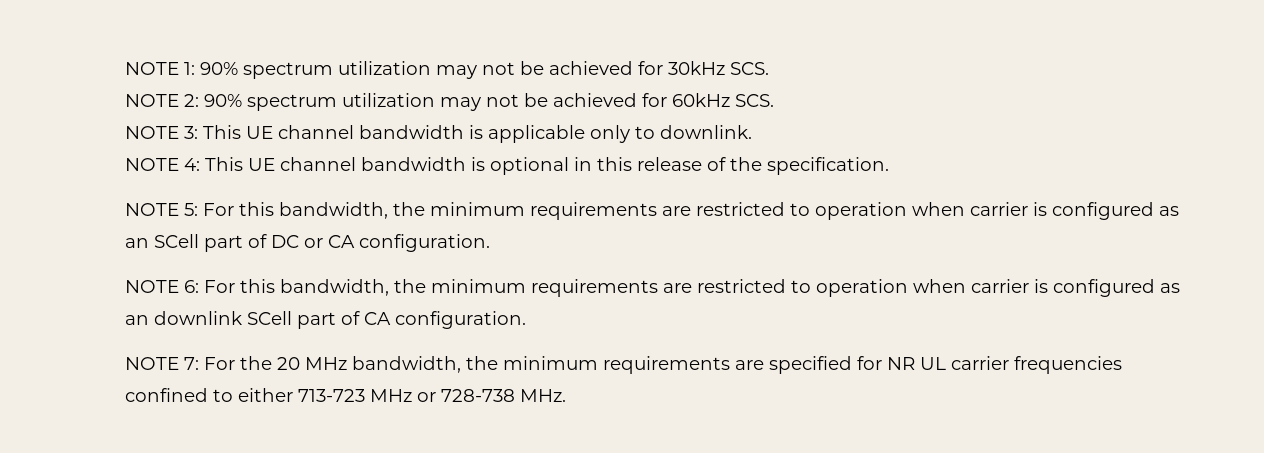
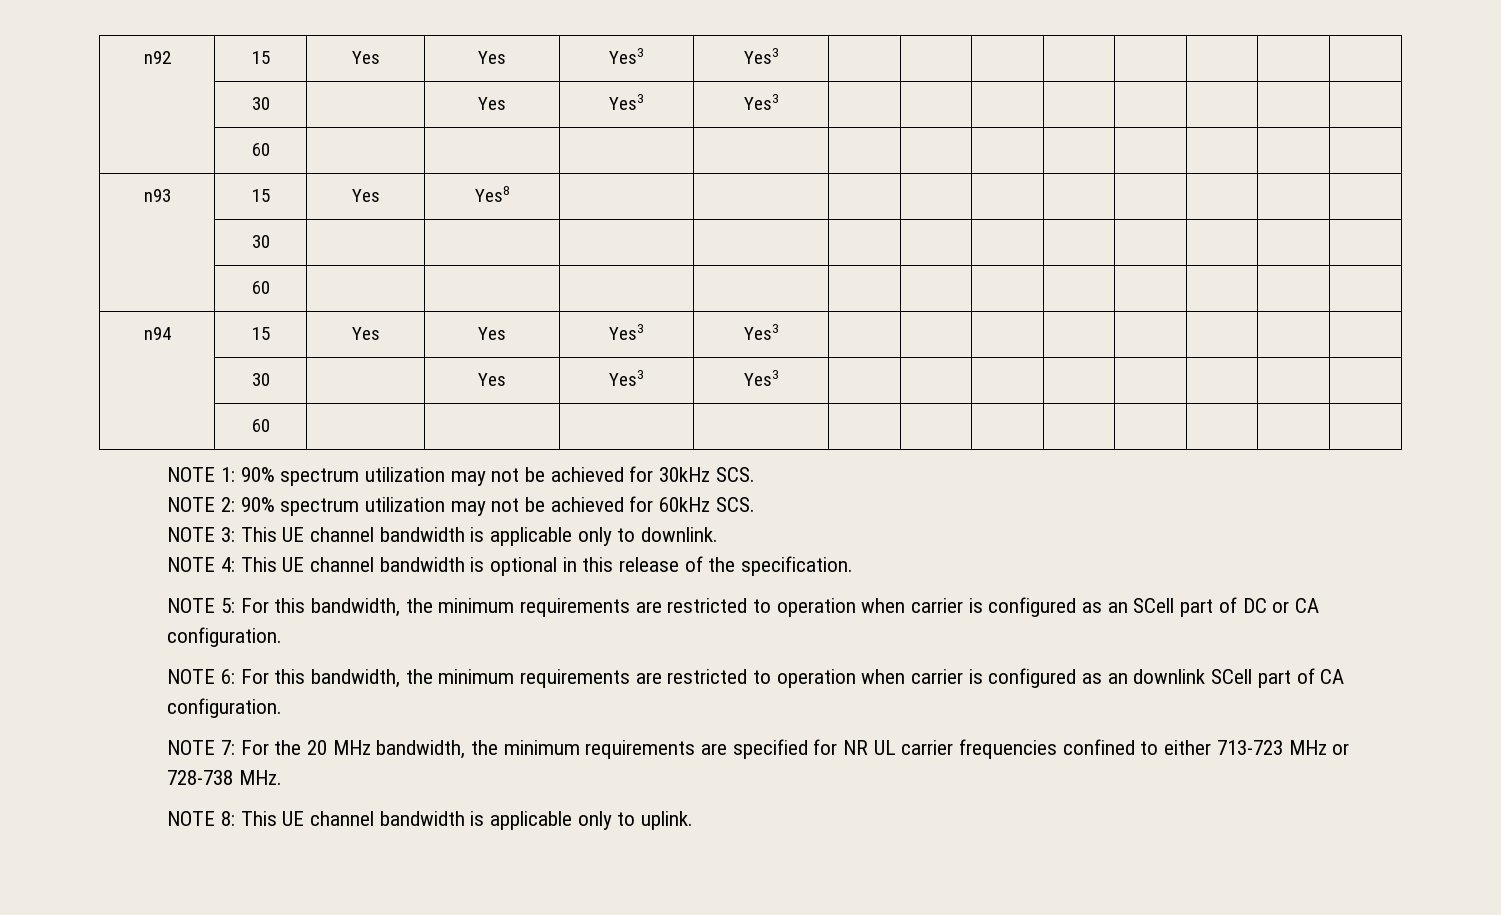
+ n92 | 15 | Yes | Yes | Yes3 | Yes3 | | | | | | | |
+ | 30 | | Yes | Yes3 | Yes3 | | | | | | | |
+ | 60 | | | | | | | | | | | |
+ n93 | 15 | Yes | Yes8 | | | | | | | | | |
+ | 30 | | | | | | | | | | | |
+ | 60 | | | | | | | | | | | |
+ n94 | 15 | Yes | Yes | Yes3 | Yes3 | | | | | | | |
+ | 30 | | Yes | Yes3 | Yes3 | | | | | | | |
+ | 60 | | | | | | | | | | | |
+ NOTE 8: This UE channel bandwidth is applicable only to uplink.

